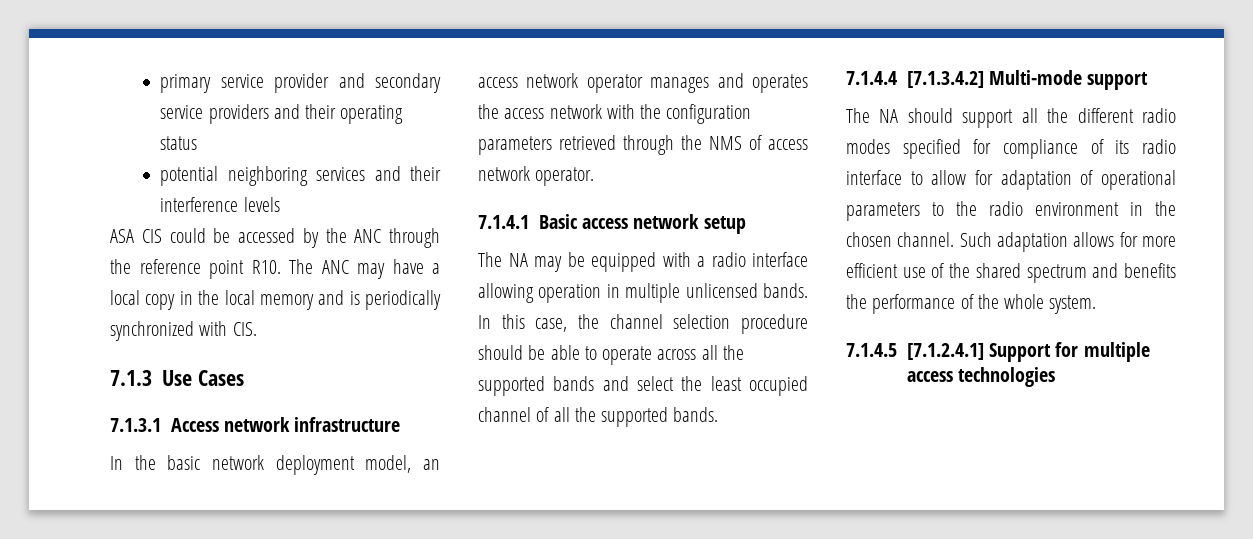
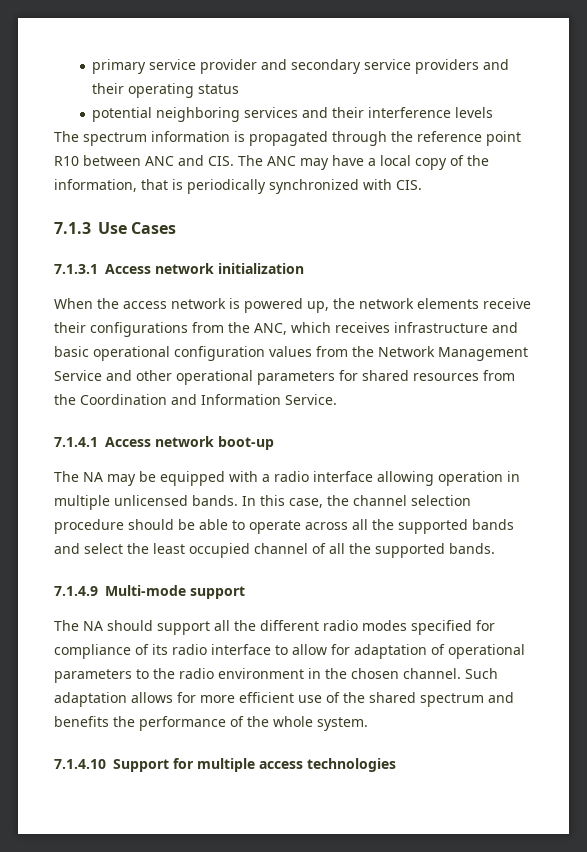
- ASA CIS could be accessed by the ANC through the reference point R10. The ANC may have a local copy in the local memory and is periodically synchronized with CIS.
+ The spectrum information is propagated through the reference point R10 between ANC and CIS. The ANC may have a local copy of the information, that is periodically synchronized with CIS.
- 7.1.3.1 Access network infrastructure
- In the basic network deployment model, an access network operator manages and operates the access network with the configuration parameters retrieved through the NMS of access network operator.
- 7.1.4.1 Basic access network setup
+ 7.1.3.1 Access network initialization
+ When the access network is powered up, the network elements receive their configurations from the ANC, which receives infrastructure and basic operational configuration values from the Network Management Service and other operational parameters for shared resources from the Coordination and Information Service.
+ 7.1.4.1 Access network boot-up
- 7.1.4.4 [7.1.3.4.2] Multi-mode support
+ 7.1.4.9 Multi-mode support
- 7.1.4.5 [7.1.2.4.1] Support for multiple access technologies
+ 7.1.4.10 Support for multiple access technologies

